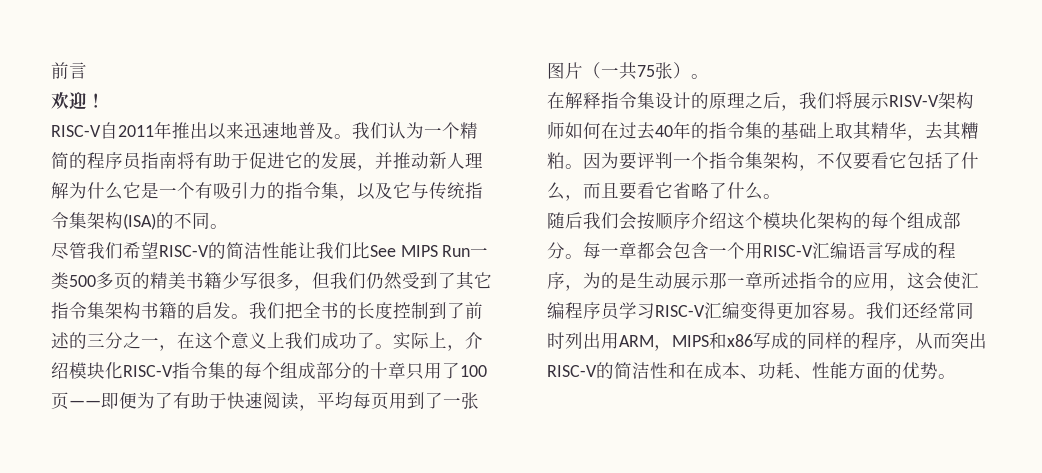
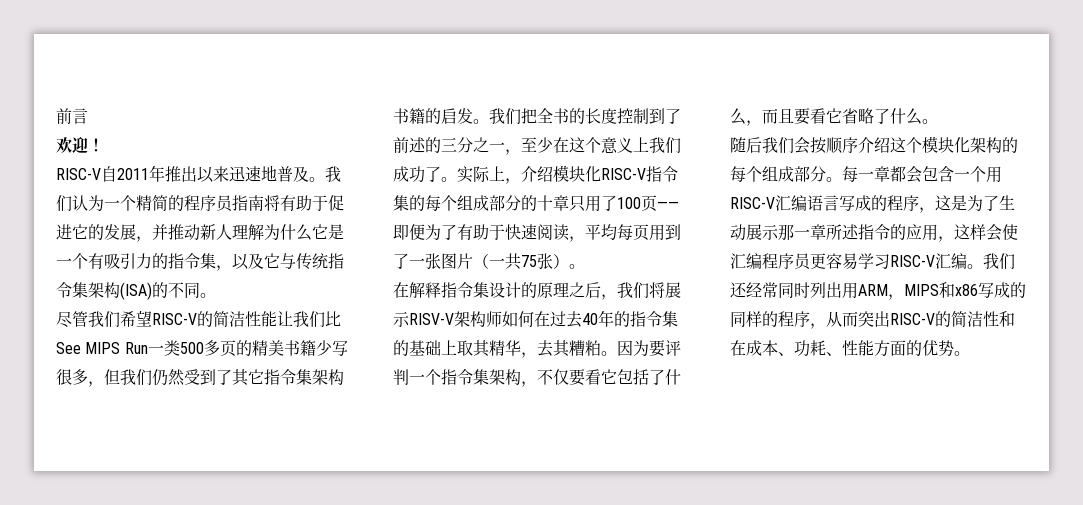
- 我们把全书的长度控制到了前述的三分之一，在这个意义上我们成功了。
+ 我们把全书的长度控制到了前述的三分之一，至少在这个意义上我们成功了。
- 每一章都会包含一个用RISC-V汇编语言写成的程序，为的是生动展示那一章所述指令的应用，这会使汇编程序员学习RISC-V汇编变得更加容易。
+ 每一章都会包含一个用RISC-V汇编语言写成的程序，这是为了生动展示那一章所述指令的应用，这样会使汇编程序员更容易学习RISC-V汇编。

